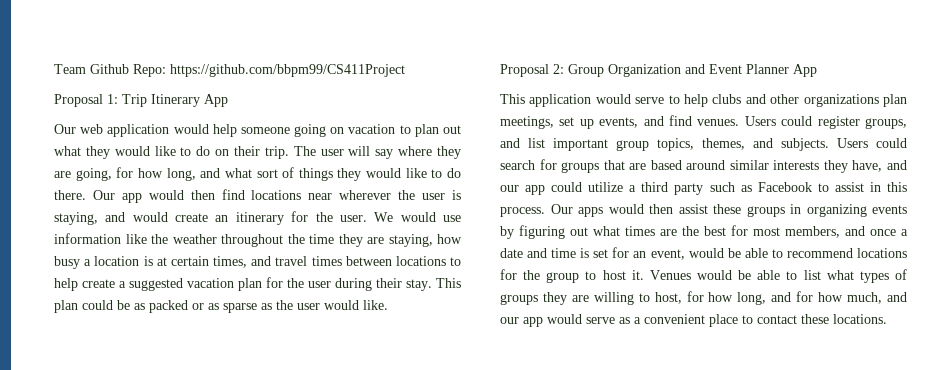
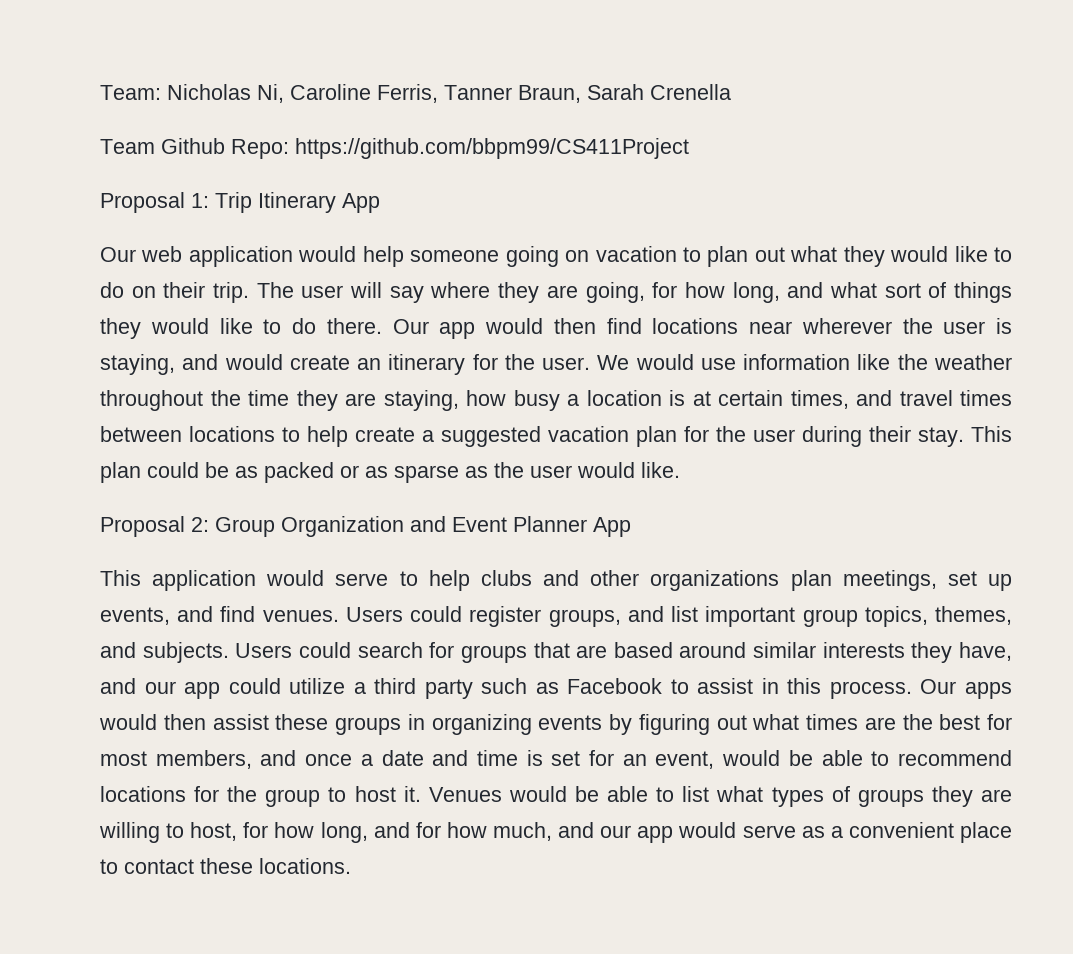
+ Team: Nicholas Ni, Caroline Ferris, Tanner Braun, Sarah Crenella

